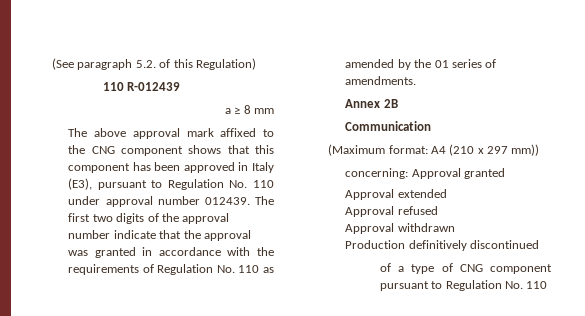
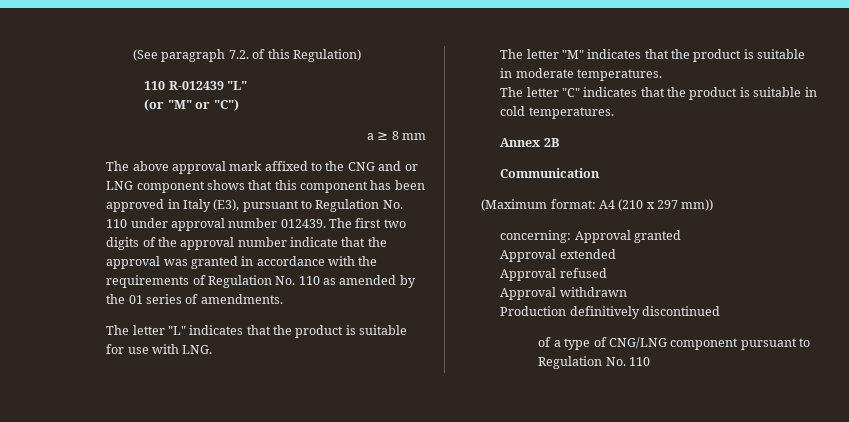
- (See paragraph 5.2. of this Regulation)
+ (See paragraph 7.2. of this Regulation)
- 110 R-012439
+ 110 R-012439 "L"
+ (or "M" or "C")
- The above approval mark affixed to the CNG component shows that this component has been approved in Italy (E3), pursuant to Regulation No. 110 under approval number 012439.
+ The above approval mark affixed to the CNG and or LNG component shows that this component has been approved in Italy (E3), pursuant to Regulation No. 110 under approval number 012439.
+ The letter "L" indicates that the product is suitable for use with LNG.
+ The letter "M" indicates that the product is suitable in moderate temperatures.
+ The letter "C" indicates that the product is suitable in cold temperatures.
- of a type of CNG component pursuant to Regulation No. 110
+ of a type of CNG/LNG component pursuant to Regulation No. 110

